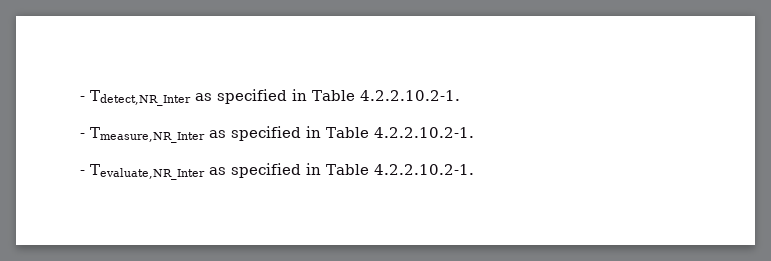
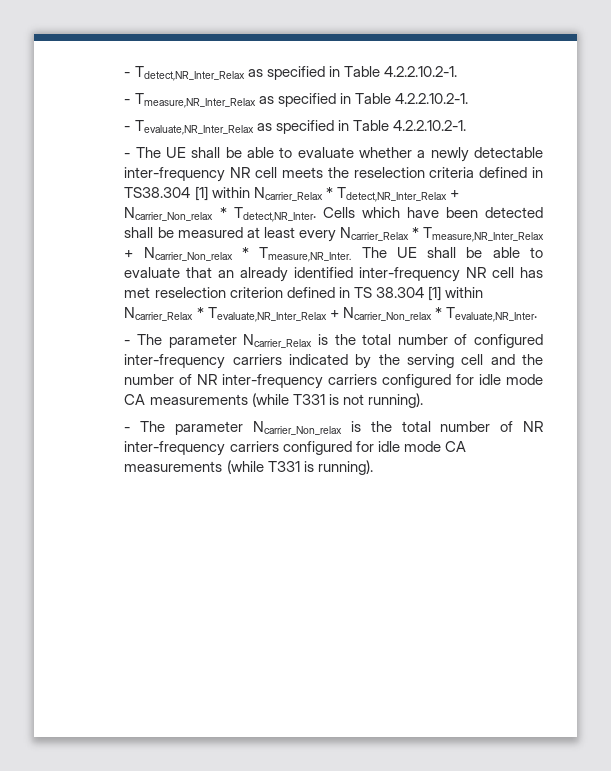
- - Tdetect,NR_Inter as specified in Table 4.2.2.10.2-1.
- - Tmeasure,NR_Inter as specified in Table 4.2.2.10.2-1.
- - Tevaluate,NR_Inter as specified in Table 4.2.2.10.2-1.
+ - Tdetect,NR_Inter_Relax as specified in Table 4.2.2.10.2-1.
+ - Tmeasure,NR_Inter_Relax as specified in Table 4.2.2.10.2-1.
+ - Tevaluate,NR_Inter_Relax as specified in Table 4.2.2.10.2-1.
+ - The UE shall be able to evaluate whether a newly detectable inter-frequency NR cell meets the reselection criteria defined in TS38.304 [1] within Ncarrier_Relax * Tdetect,NR_Inter_Relax + Ncarrier_Non_relax * Tdetect,NR_Inter. Cells which have been detected shall be measured at least every Ncarrier_Relax * Tmeasure,NR_Inter_Relax + Ncarrier_Non_relax * Tmeasure,NR_Inter. The UE shall be able to evaluate that an already identified inter-frequency NR cell has met reselection criterion defined in TS 38.304 [1] within Ncarrier_Relax * Tevaluate,NR_Inter_Relax + Ncarrier_Non_relax * Tevaluate,NR_Inter.
+ - The parameter Ncarrier_Relax is the total number of configured inter-frequency carriers indicated by the serving cell and the number of NR inter-frequency carriers configured for idle mode CA measurements (while T331 is not running).
+ - The parameter Ncarrier_Non_relax is the total number of NR inter-frequency carriers configured for idle mode CA measurements (while T331 is running).

